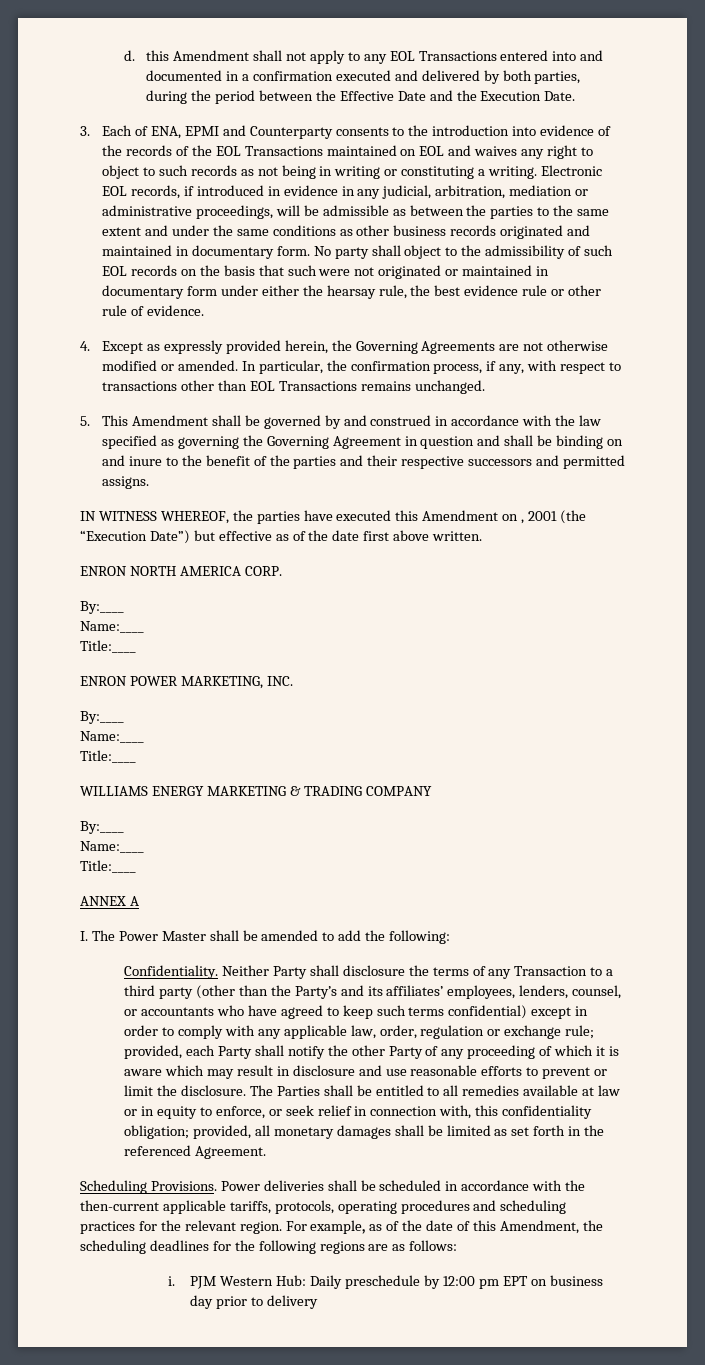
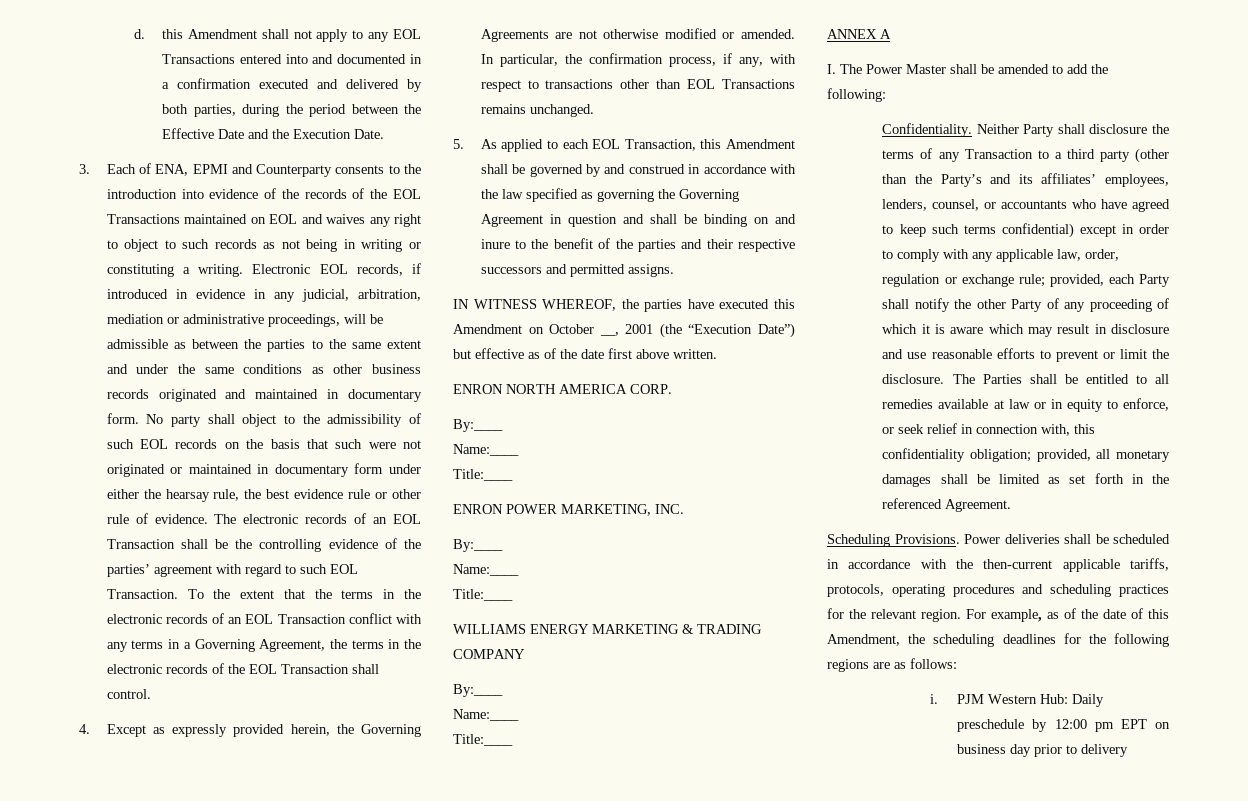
+ The electronic records of an EOL Transaction shall be the controlling evidence of the parties’ agreement with regard to such EOL Transaction. To the extent that the terms in the electronic records of an EOL Transaction conflict with any terms in a Governing Agreement, the terms in the electronic records of the EOL Transaction shall control.
- 5. This Amendment shall be governed by and construed in accordance with the law specified as governing the Governing Agreement in question and shall be binding on and inure to the benefit of the parties and their respective successors and permitted assigns.
+ 5. As applied to each EOL Transaction, this Amendment shall be governed by and construed in accordance with the law specified as governing the Governing Agreement in question and shall be binding on and inure to the benefit of the parties and their respective successors and permitted assigns.
- IN WITNESS WHEREOF, the parties have executed this Amendment on , 2001 (the “Execution Date”) but effective as of the date first above written.
+ IN WITNESS WHEREOF, the parties have executed this Amendment on October __, 2001 (the “Execution Date”) but effective as of the date first above written.

